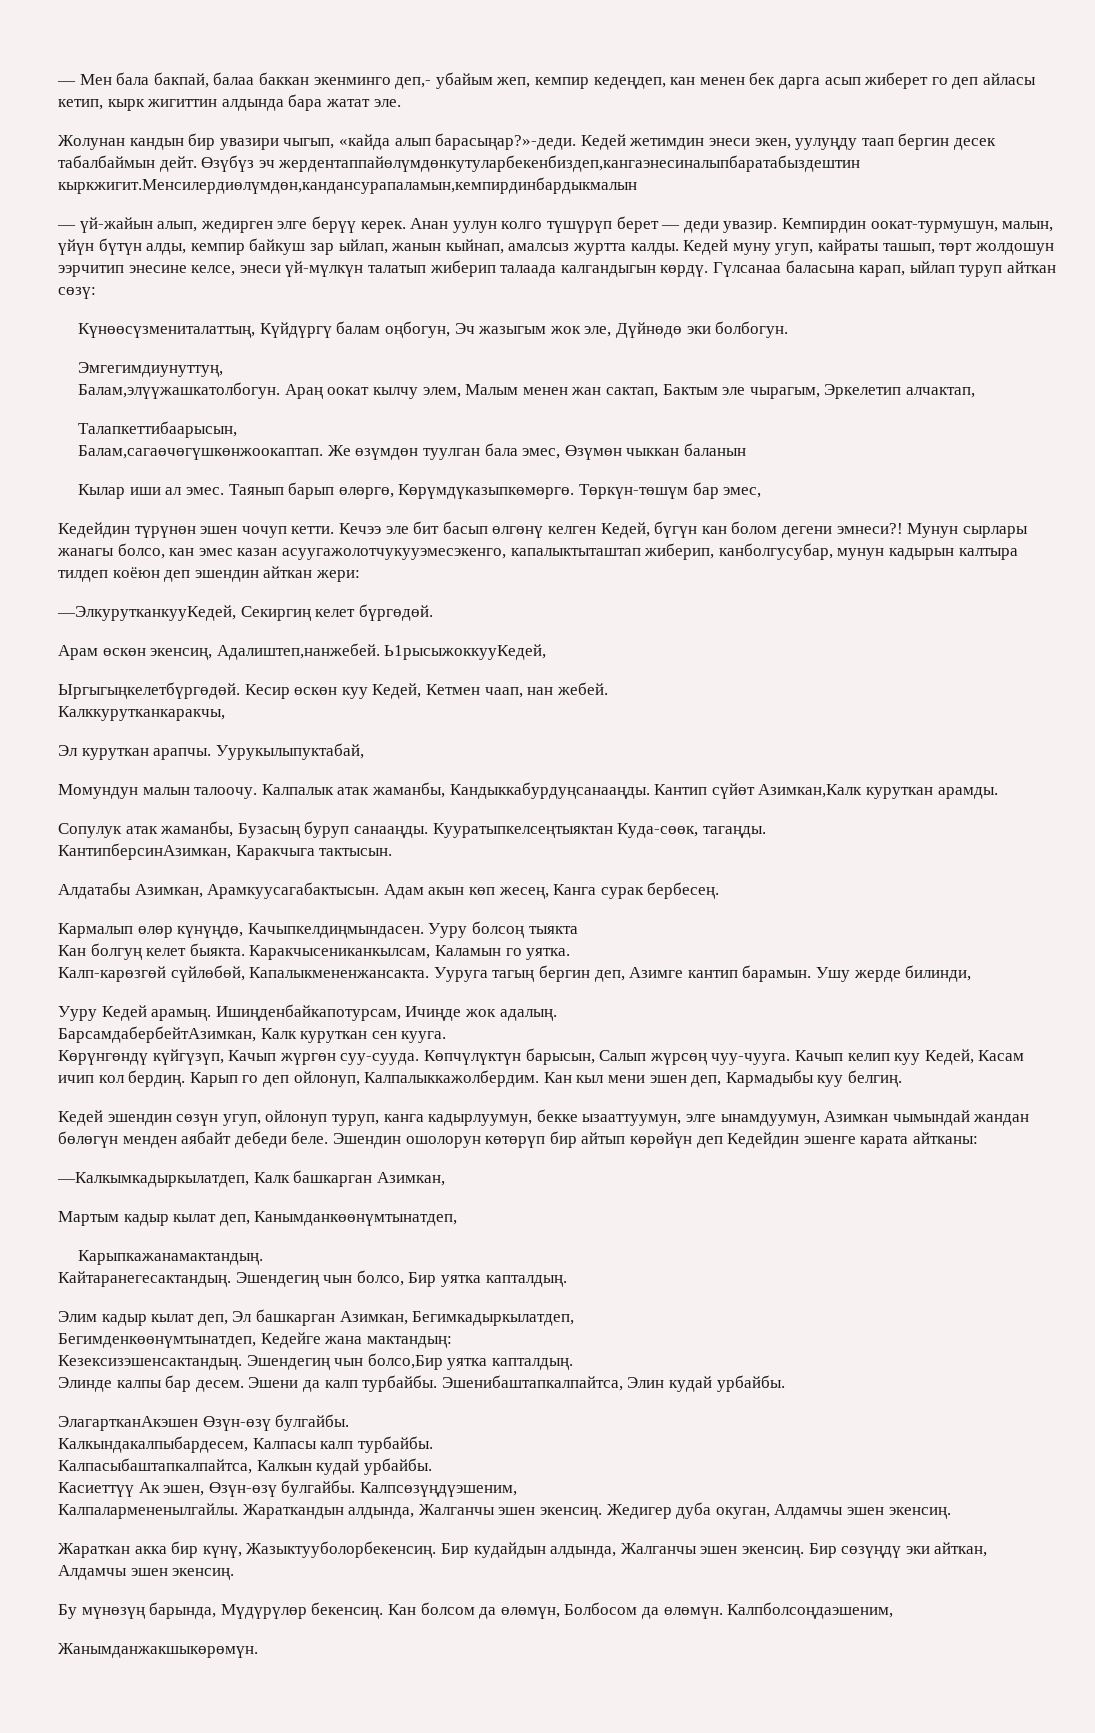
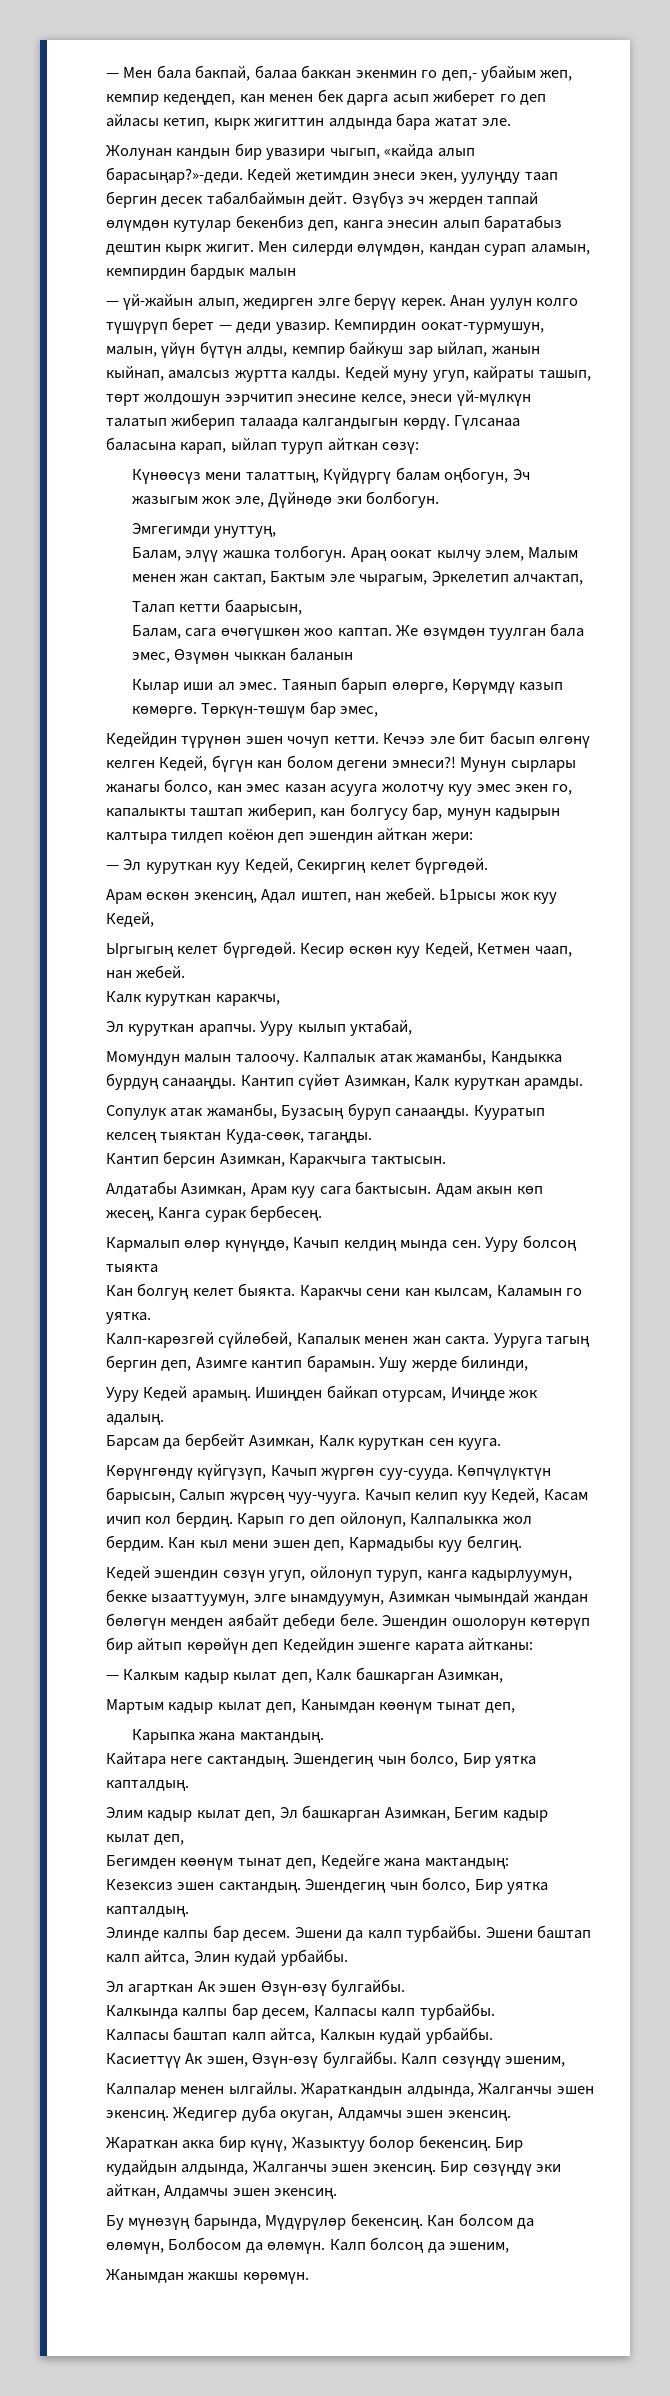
- — Мен бала бакпай, балаа баккан экенминго деп,- убайым жеп, кемпир кедеңдеп, кан менен бек дарга асып жиберет го деп айласы кетип, кырк жигиттин алдында бара жатат эле.
+ — Мен бала бакпай, балаа баккан экенмин го деп,- убайым жеп, кемпир кедеңдеп, кан менен бек дарга асып жиберет го деп айласы кетип, кырк жигиттин алдында бара жатат эле.
- Өзүбүз эч жердентаппайөлүмдөнкутуларбекенбиздеп,кангаэнесиналыпбаратабыздештин кыркжигит.Менсилердиөлүмдөн,кандансурапаламын,кемпирдинбардыкмалын
+ Өзүбүз эч жерден таппай өлүмдөн кутулар бекенбиз деп, канга энесин алып баратабыз дештин кырк жигит. Мен силерди өлүмдөн, кандан сурап аламын, кемпирдин бардык малын
- Күнөөсүзмениталаттың, Күйдүргү балам оңбогун, Эч жазыгым жок эле, Дүйнөдө эки болбогун.
+ Күнөөсүз мени талаттың, Күйдүргү балам оңбогун, Эч жазыгым жок эле, Дүйнөдө эки болбогун.
- Эмгегимдиунуттуң,
- Балам,элүүжашкатолбогун.
+ Эмгегимди унуттуң,
+ Балам, элүү жашка толбогун.
- Талапкеттибаарысын,
- Балам,сагаөчөгүшкөнжоокаптап.
+ Талап кетти баарысын,
+ Балам, сага өчөгүшкөн жоо каптап.
- Таянып барып өлөргө, Көрүмдүказыпкөмөргө.
+ Таянып барып өлөргө, Көрүмдү казып көмөргө.
- Мунун сырлары жанагы болсо, кан эмес казан асуугажолотчукууэмесэкенго, капалыктыташтап жиберип, канболгусубар, мунун кадырын калтыра тилдеп коёюн деп эшендин айткан жери:
+ Мунун сырлары жанагы болсо, кан эмес казан асууга жолотчу куу эмес экен го, капалыкты таштап жиберип, кан болгусу бар, мунун кадырын калтыра тилдеп коёюн деп эшендин айткан жери:
- —ЭлкурутканкууКедей, Секиргиң келет бүргөдөй.
+ — Эл куруткан куу Кедей, Секиргиң келет бүргөдөй.
- Арам өскөн экенсиң, Адалиштеп,нанжебей. Ь1рысыжоккууКедей,
- Ыргыгыңкелетбүргөдөй.
+ Арам өскөн экенсиң, Адал иштеп, нан жебей. Ь1рысы жок куу Кедей,
+ Ыргыгың келет бүргөдөй.
- Калккурутканкаракчы,
+ Калк куруткан каракчы,
- Уурукылыпуктабай,
+ Ууру кылып уктабай,
- Калпалык атак жаманбы, Кандыккабурдуңсанааңды. Кантип сүйөт Азимкан,Калк куруткан арамды.
+ Калпалык атак жаманбы, Кандыкка бурдуң санааңды. Кантип сүйөт Азимкан, Калк куруткан арамды.
- Кууратыпкелсеңтыяктан Куда-сөөк, тагаңды.
+ Кууратып келсең тыяктан Куда-сөөк, тагаңды.
- КантипберсинАзимкан, Каракчыга тактысын.
+ Кантип берсин Азимкан, Каракчыга тактысын.
- Алдатабы Азимкан, Арамкуусагабактысын.
+ Алдатабы Азимкан, Арам куу сага бактысын.
- Кармалып өлөр күнүңдө, Качыпкелдиңмындасен.
+ Кармалып өлөр күнүңдө, Качып келдиң мында сен.
- Каракчысениканкылсам, Каламын го уятка.
+ Каракчы сени кан кылсам, Каламын го уятка.
- Калп-карөзгөй сүйлөбөй, Капалыкмененжансакта.
+ Калп-карөзгөй сүйлөбөй, Капалык менен жан сакта.
- Ишиңденбайкапотурсам, Ичиңде жок адалың.
+ Ишиңден байкап отурсам, Ичиңде жок адалың.
- БарсамдабербейтАзимкан, Калк куруткан сен кууга.
+ Барсам да бербейт Азимкан, Калк куруткан сен кууга.
- Карып го деп ойлонуп, Калпалыккажолбердим.
+ Карып го деп ойлонуп, Калпалыкка жол бердим.
- —Калкымкадыркылатдеп, Калк башкарган Азимкан,
+ — Калкым кадыр кылат деп, Калк башкарган Азимкан,
- Мартым кадыр кылат деп, Канымданкөөнүмтынатдеп,
- Карыпкажанамактандың.
- Кайтаранегесактандың.
+ Мартым кадыр кылат деп, Канымдан көөнүм тынат деп,
+ Карыпка жана мактандың.
+ Кайтара неге сактандың.
- Элим кадыр кылат деп, Эл башкарган Азимкан, Бегимкадыркылатдеп,
- Бегимденкөөнүмтынатдеп, Кедейге жана мактандың:
- Кезексизэшенсактандың. Эшендегиң чын болсо,Бир уятка капталдың.
+ Элим кадыр кылат деп, Эл башкарган Азимкан, Бегим кадыр кылат деп,
+ Бегимден көөнүм тынат деп, Кедейге жана мактандың:
+ Кезексиз эшен сактандың. Эшендегиң чын болсо, Бир уятка капталдың.
- Эшенибаштапкалпайтса, Элин кудай урбайбы.
+ Эшени баштап калп айтса, Элин кудай урбайбы.
- ЭлагартканАкэшен Өзүн-өзү булгайбы.
- Калкындакалпыбардесем, Калпасы калп турбайбы.
+ Эл агарткан Ак эшен Өзүн-өзү булгайбы.
+ Калкында калпы бар десем, Калпасы калп турбайбы.
- Калпасыбаштапкалпайтса, Калкын кудай урбайбы.
+ Калпасы баштап калп айтса, Калкын кудай урбайбы.
- Калпсөзүңдүэшеним,
- Калпалармененылгайлы.
+ Калп сөзүңдү эшеним,
+ Калпалар менен ылгайлы.
- Жараткан акка бир күнү, Жазыктууболорбекенсиң.
+ Жараткан акка бир күнү, Жазыктуу болор бекенсиң.
- Калпболсоңдаэшеним,
- Жанымданжакшыкөрөмүн.
+ Калп болсоң да эшеним,
+ Жанымдан жакшы көрөмүн.

